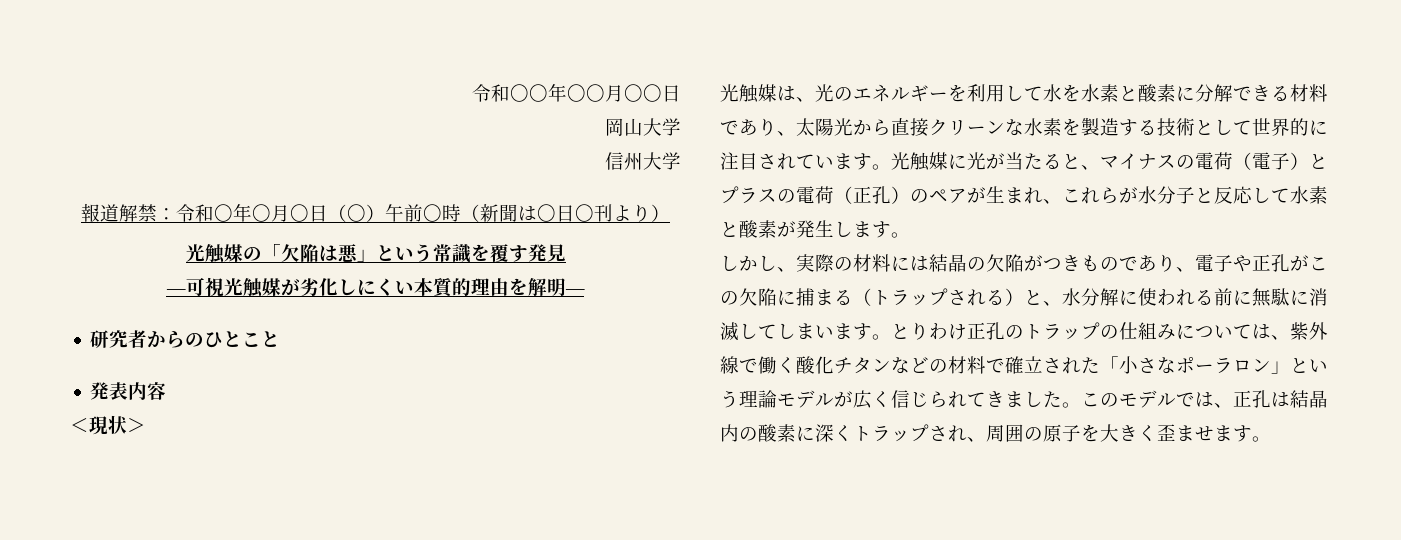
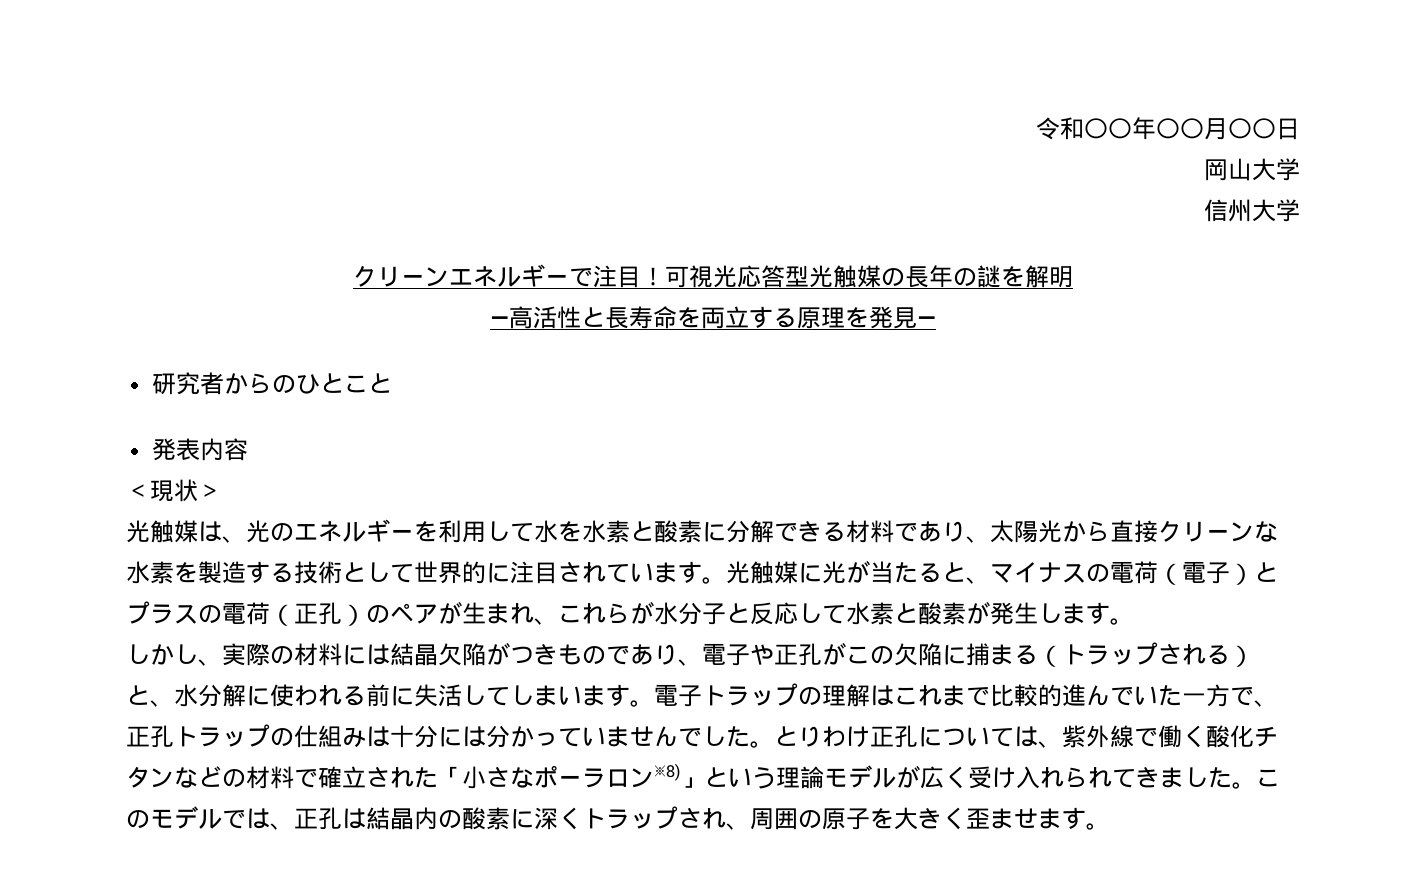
- 報道解禁：令和〇年〇月〇日（〇）午前〇時（新聞は〇日〇刊より）
- 光触媒の「欠陥は悪」という常識を覆す発見
- ―可視光触媒が劣化しにくい本質的理由を解明―
+ クリーンエネルギーで注目！可視光応答型光触媒の長年の謎を解明
+ ―高活性と長寿命を両立する原理を発見―
- しかし、実際の材料には結晶の欠陥がつきものであり、電子や正孔がこの欠陥に捕まる（トラップされる）と、水分解に使われる前に無駄に消滅してしまいます。
+ しかし、実際の材料には結晶欠陥がつきものであり、電子や正孔がこの欠陥に捕まる（トラップされる）と、水分解に使われる前に失活してしまいます。
- とりわけ正孔のトラップの仕組みについては、紫外線で働く酸化チタンなどの材料で確立された「小さなポーラロン」という理論モデルが広く信じられてきました。
+ 電子トラップの理解はこれまで比較的進んでいた一方で、正孔トラップの仕組みは十分には分かっていませんでした。とりわけ正孔については、紫外線で働く酸化チタンなどの材料で確立された「小さなポーラロン※8)」という理論モデルが広く受け入れられてきました。

